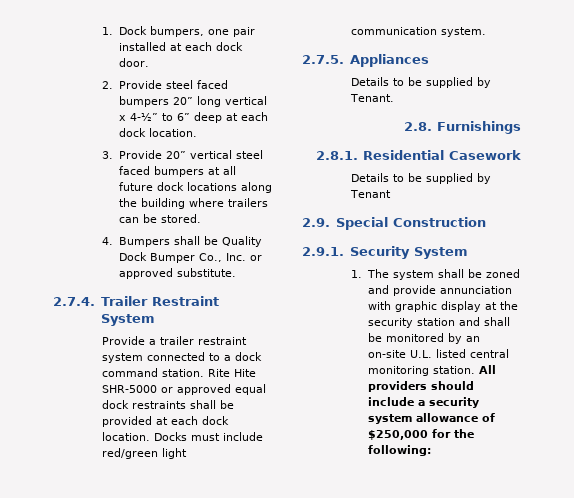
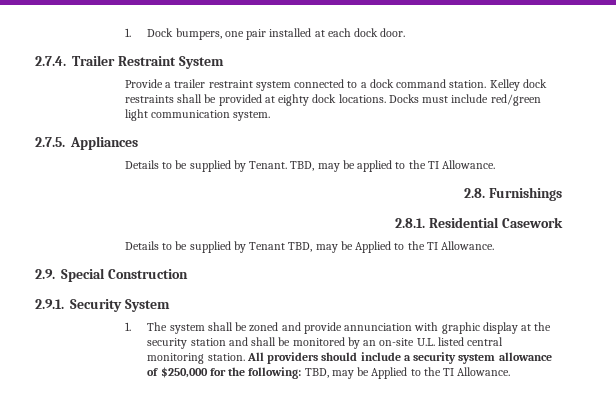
- 2. Provide steel faced bumpers 20” long vertical x 4-½” to 6” deep at each dock location.
- 3. Provide 20” vertical steel faced bumpers at all future dock locations along the building where trailers can be stored.
- 4. Bumpers shall be Quality Dock Bumper Co., Inc. or approved substitute.
- Rite Hite SHR-5000 or approved equal dock restraints shall be provided at each dock location.
+ Kelley dock restraints shall be provided at eighty dock locations.
+ TBD, may be applied to the TI Allowance.
- Details to be supplied by Tenant
+ Details to be supplied by Tenant TBD, may be Applied to the TI Allowance.
- All providers should include a security system allowance of $250,000 for the following:
+ All providers should include a security system allowance of $250,000 for the following: TBD, may be Applied to the TI Allowance.

